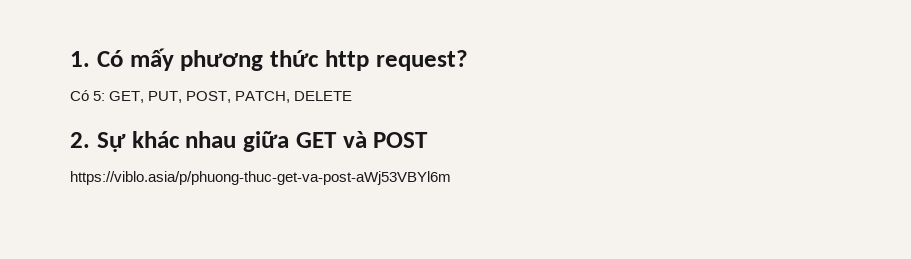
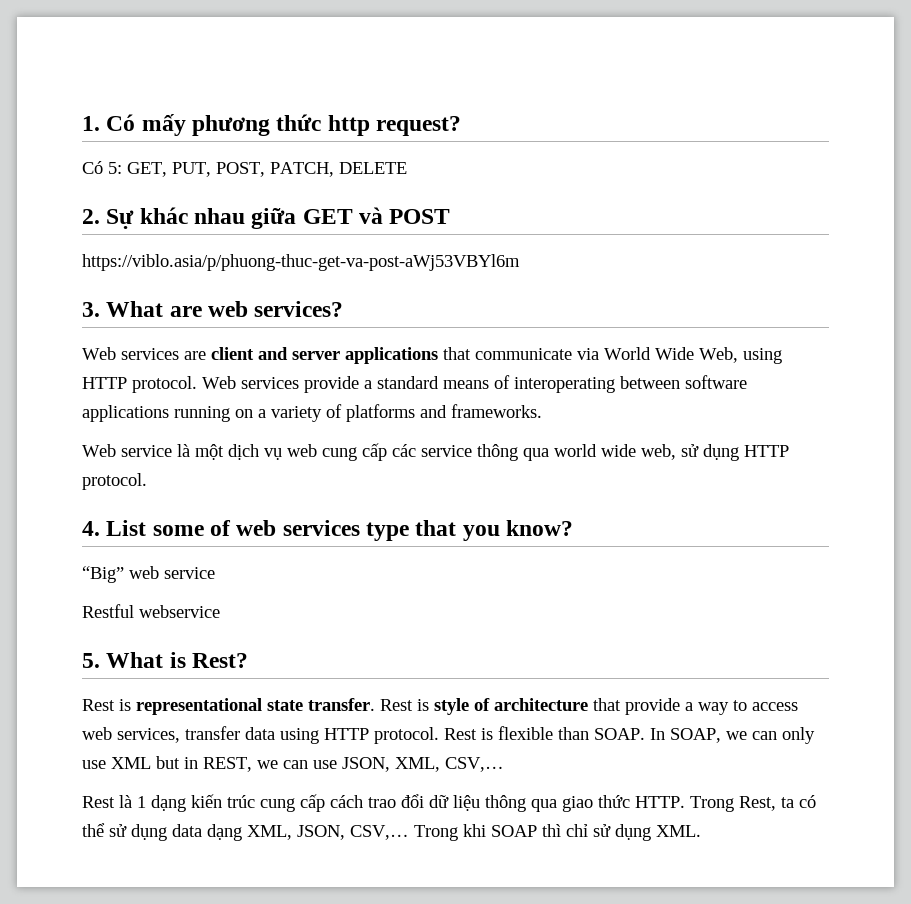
+ 3. What are web services?
+ Web services are client and server applications that communicate via World Wide Web, using HTTP protocol. Web services provide a standard means of interoperating between software applications running on a variety of platforms and frameworks.
+ Web service là một dịch vụ web cung cấp các service thông qua world wide web, sử dụng HTTP protocol.
+ 4. List some of web services type that you know?
+ “Big” web service
+ Restful webservice
+ 5. What is Rest?
+ Rest is representational state transfer. Rest is style of architecture that provide a way to access web services, transfer data using HTTP protocol. Rest is flexible than SOAP. In SOAP, we can only use XML but in REST, we can use JSON, XML, CSV,…
+ Rest là 1 dạng kiến trúc cung cấp cách trao đổi dữ liệu thông qua giao thức HTTP. Trong Rest, ta có thể sử dụng data dạng XML, JSON, CSV,… Trong khi SOAP thì chỉ sử dụng XML.

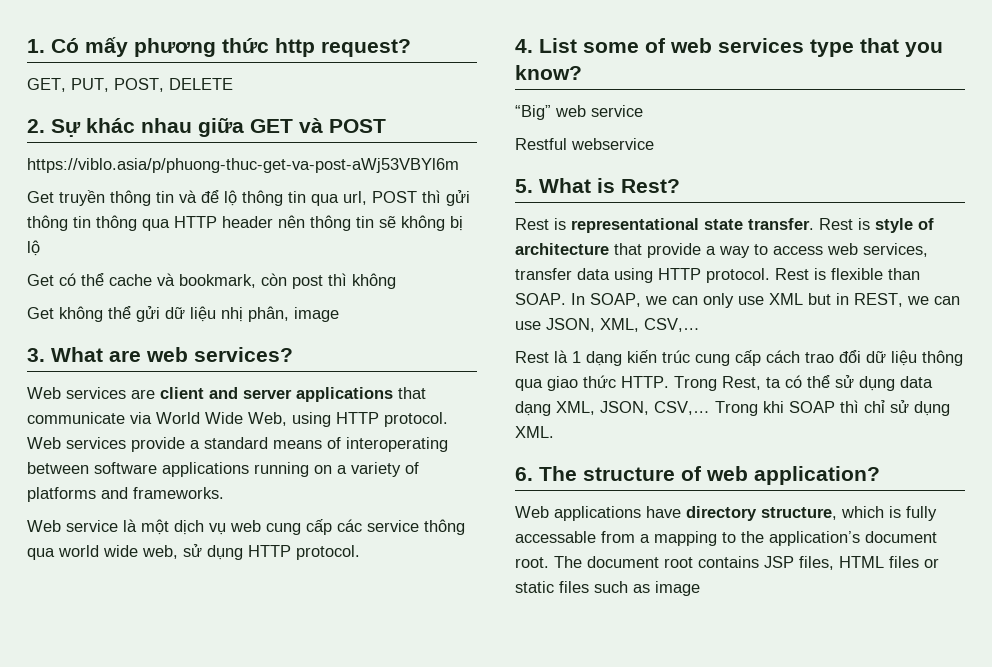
- Có 5: GET, PUT, POST, PATCH, DELETE
+ GET, PUT, POST, DELETE
+ Get truyền thông tin và để lộ thông tin qua url, POST thì gửi thông tin thông qua HTTP header nên thông tin sẽ không bị lộ
+ Get có thể cache và bookmark, còn post thì không
+ Get không thể gửi dữ liệu nhị phân, image
+ 6. The structure of web application?
+ Web applications have directory structure, which is fully accessable from a mapping to the application’s document root. The document root contains JSP files, HTML files or static files such as image

